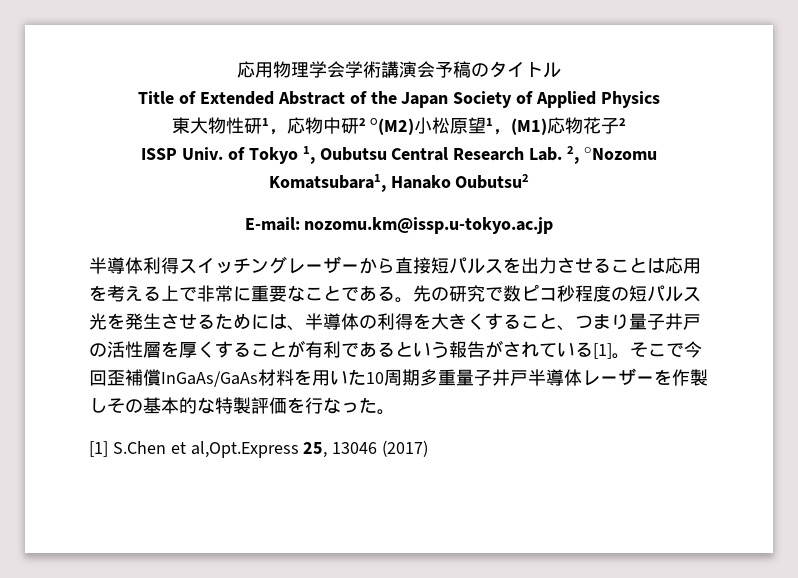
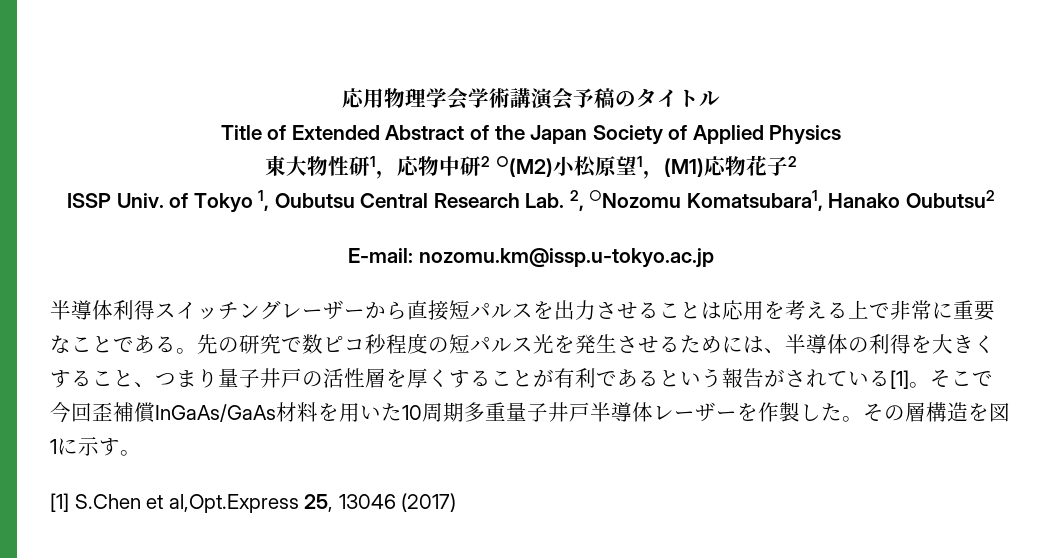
- そこで今回歪補償InGaAs/GaAs材料を用いた10周期多重量子井戸半導体レーザーを作製しその基本的な特製評価を行なった。
+ そこで今回歪補償InGaAs/GaAs材料を用いた10周期多重量子井戸半導体レーザーを作製した。その層構造を図1に示す。

